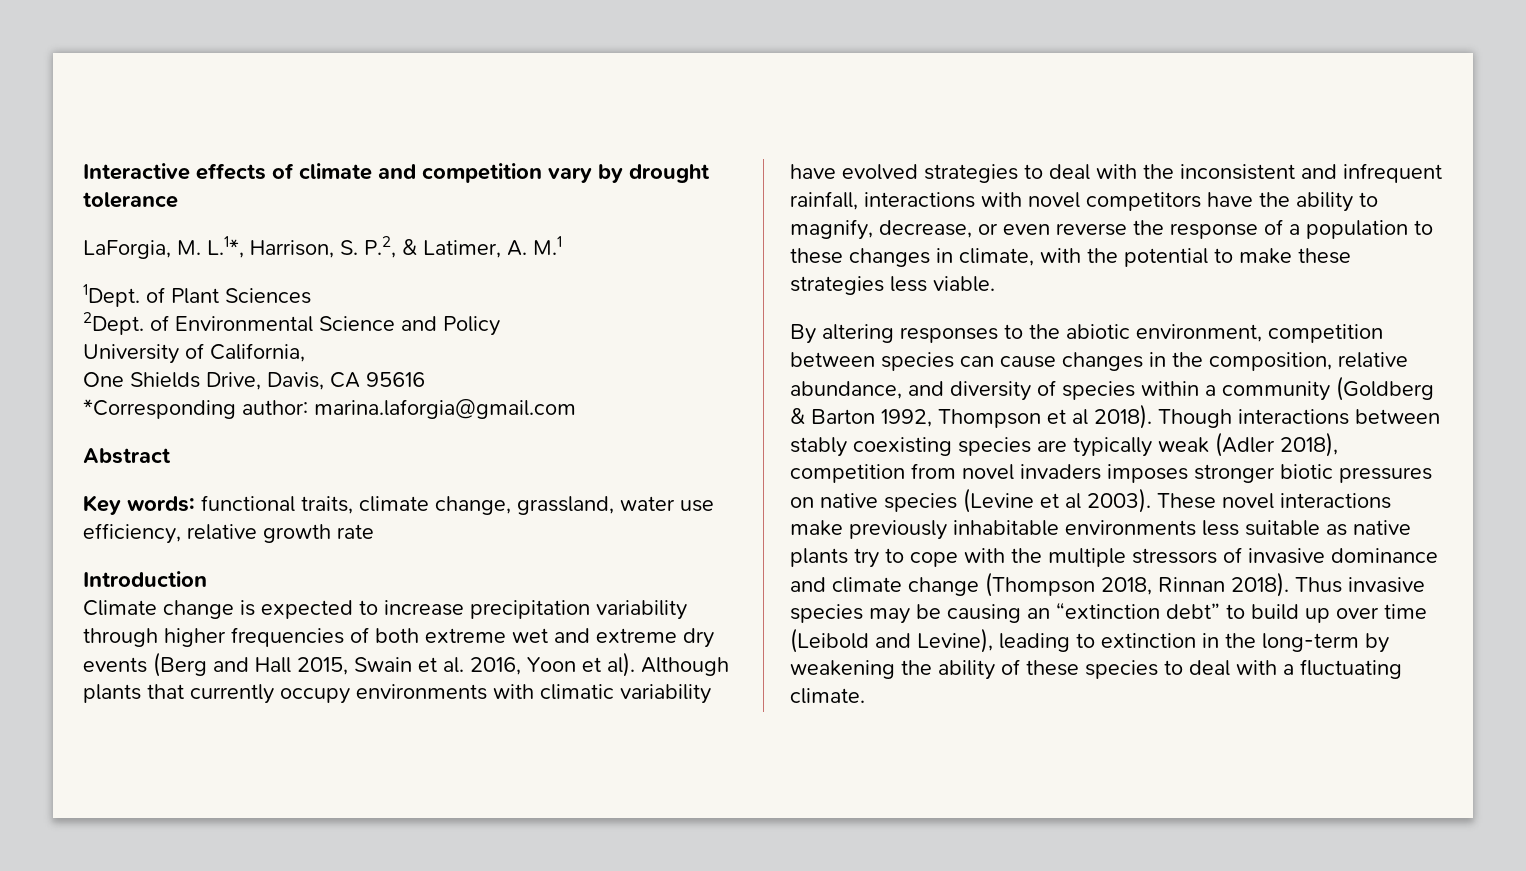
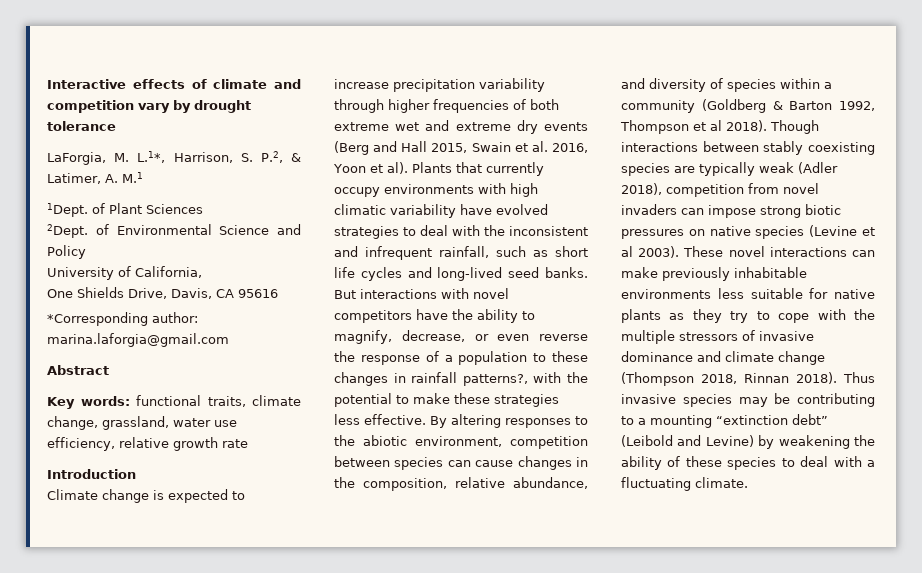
- Although plants that currently occupy environments with climatic variability have evolved strategies to deal with the inconsistent and infrequent rainfall, interactions with novel competitors have the ability to magnify, decrease, or even reverse the response of a population to these changes in climate, with the potential to make these strategies less viable.
- By altering responses to the abiotic environment, competition between species can cause changes in the composition, relative abundance, and diversity of species within a community (Goldberg & Barton 1992, Thompson et al 2018).
+ Plants that currently occupy environments with high climatic variability have evolved strategies to deal with the inconsistent and infrequent rainfall, such as short life cycles and long-lived seed banks. But interactions with novel competitors have the ability to magnify, decrease, or even reverse the response of a population to these changes in rainfall patterns?, with the potential to make these strategies less effective. By altering responses to the abiotic environment, competition between species can cause changes in the composition, relative abundance, and diversity of species within a community (Goldberg & Barton 1992, Thompson et al 2018).
- Though interactions between stably coexisting species are typically weak (Adler 2018), competition from novel invaders imposes stronger biotic pressures on native species (Levine et al 2003).
+ Though interactions between stably coexisting species are typically weak (Adler 2018), competition from novel invaders can impose strong biotic pressures on native species (Levine et al 2003).
- These novel interactions make previously inhabitable environments less suitable as native plants try to cope with the multiple stressors of invasive dominance and climate change (Thompson 2018, Rinnan 2018).
+ These novel interactions can make previously inhabitable environments less suitable for native plants as they try to cope with the multiple stressors of invasive dominance and climate change (Thompson 2018, Rinnan 2018).
- Thus invasive species may be causing an “extinction debt” to build up over time (Leibold and Levine), leading to extinction in the long-term by weakening the ability of these species to deal with a fluctuating climate.
+ Thus invasive species may be contributing to a mounting “extinction debt” (Leibold and Levine) by weakening the ability of these species to deal with a fluctuating climate.

